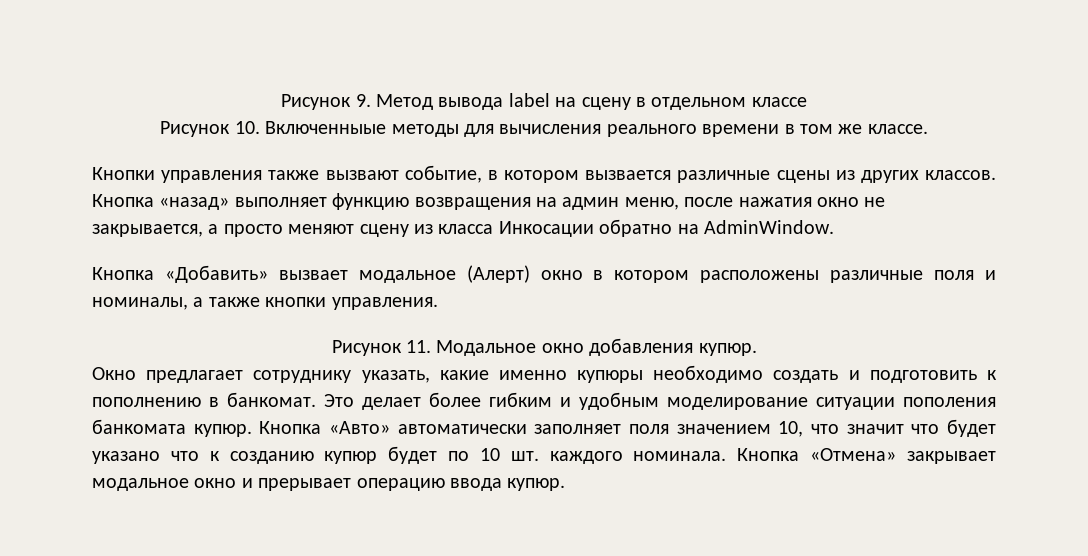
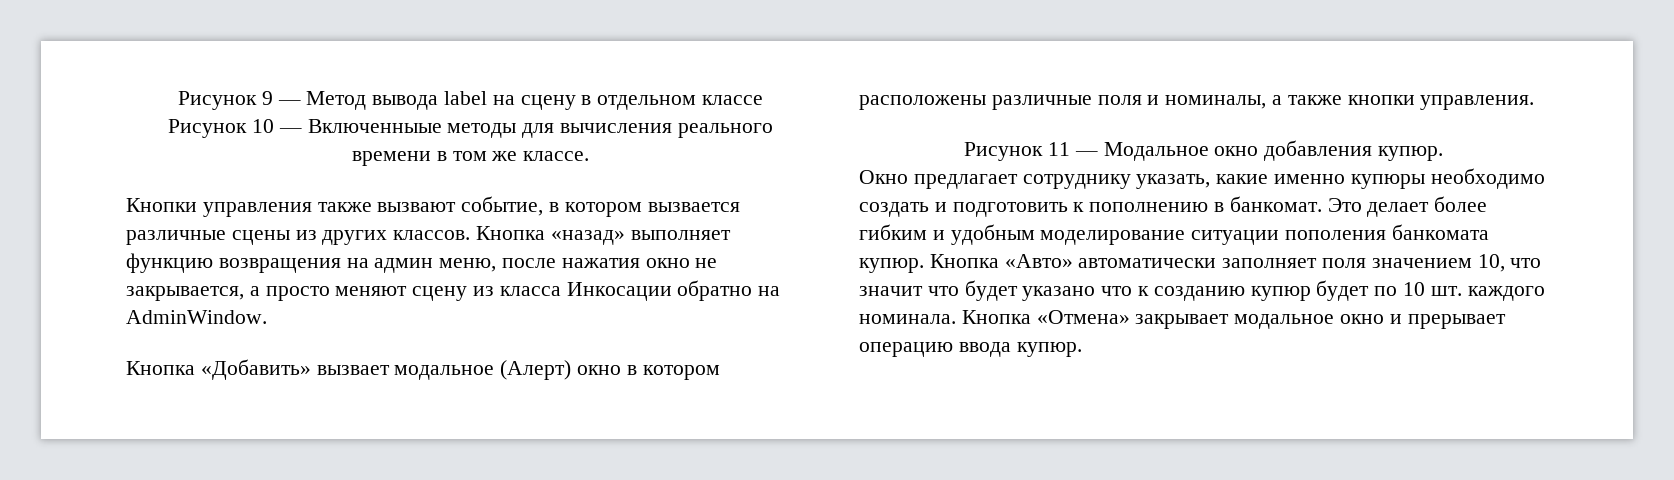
- Рисунок 9. Метод вывода label на сцену в отдельном классе
+ Рисунок 9 — Метод вывода label на сцену в отдельном классе
- Рисунок 10. Включенныые методы для вычисления реального времени в том же классе.
+ Рисунок 10 — Включенныые методы для вычисления реального времени в том же классе.
- Рисунок 11. Модальное окно добавления купюр.
+ Рисунок 11 — Модальное окно добавления купюр.

